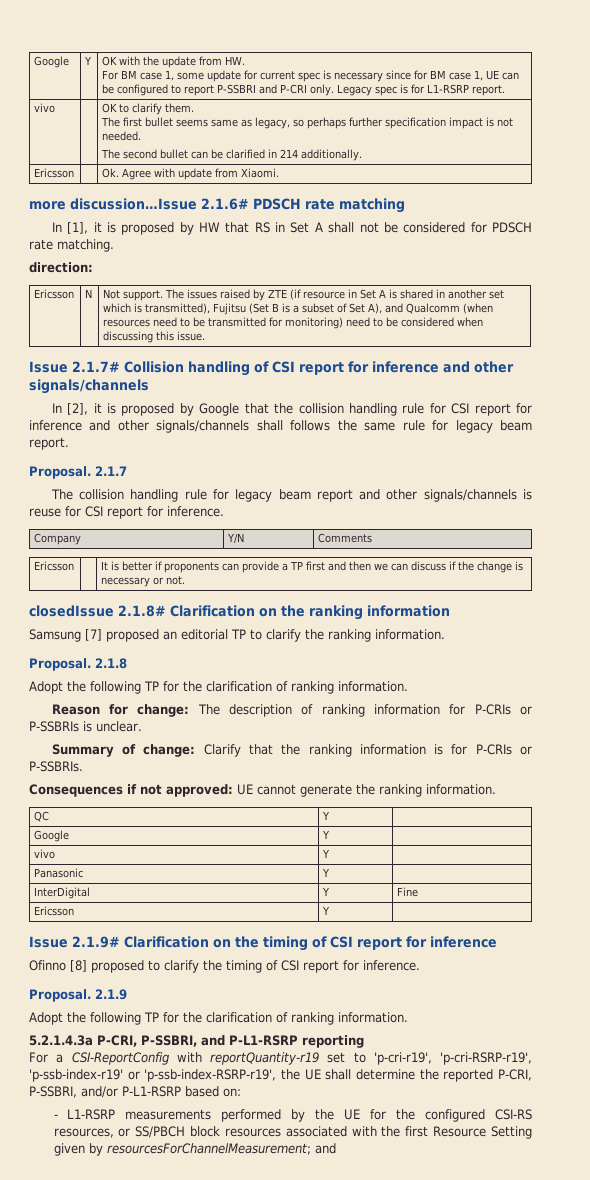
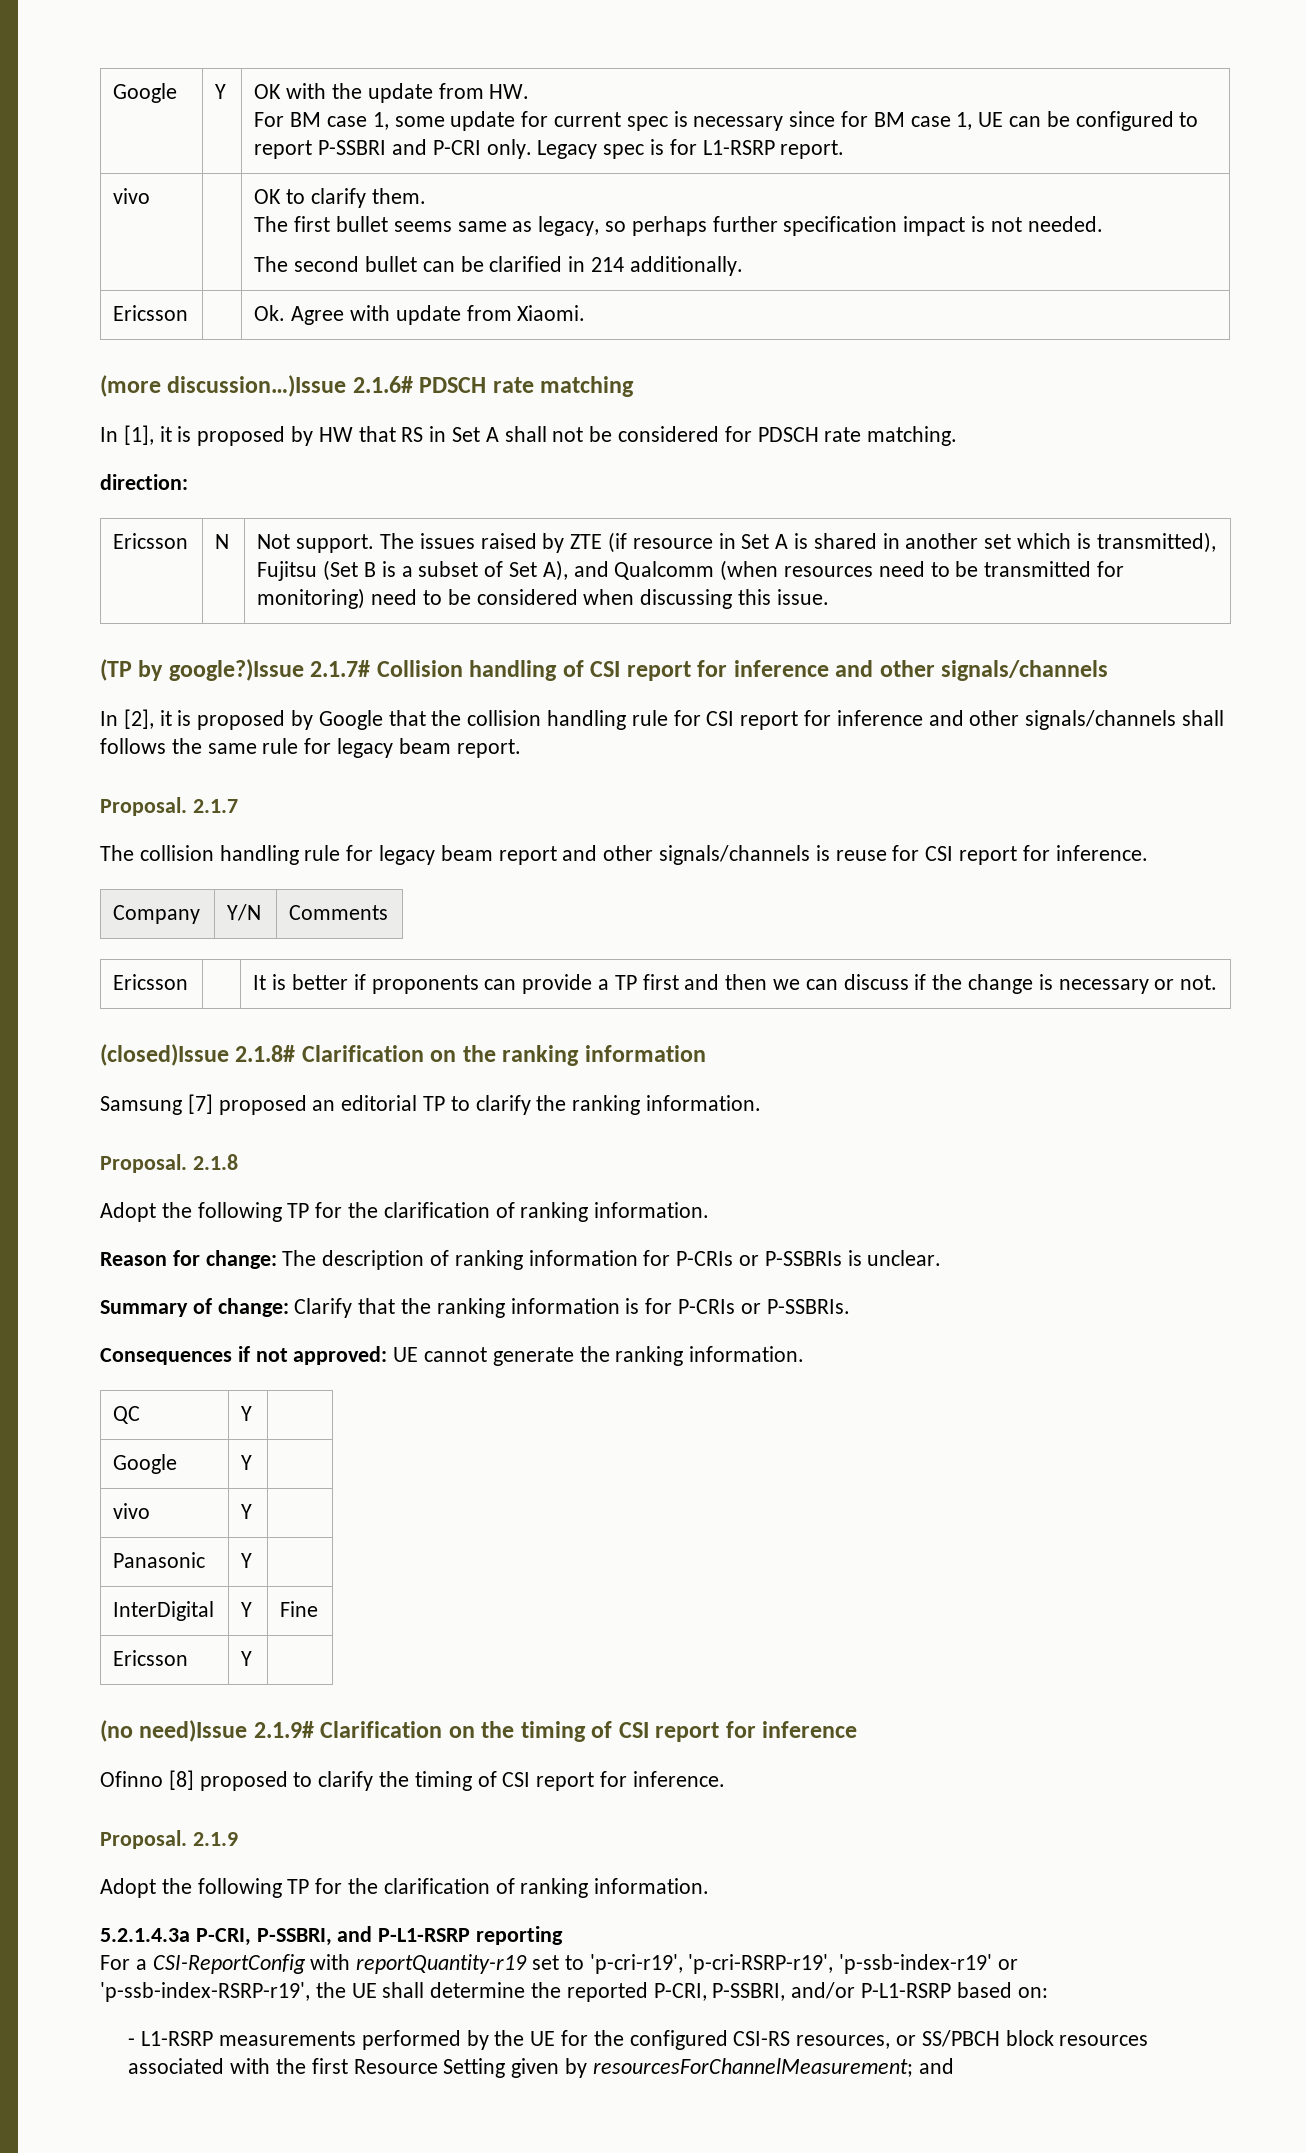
- more discussion…Issue 2.1.6# PDSCH rate matching
+ (more discussion…)Issue 2.1.6# PDSCH rate matching
- Issue 2.1.7# Collision handling of CSI report for inference and other signals/channels
+ (TP by google?)Issue 2.1.7# Collision handling of CSI report for inference and other signals/channels
- closedIssue 2.1.8# Clarification on the ranking information
+ (closed)Issue 2.1.8# Clarification on the ranking information
- Issue 2.1.9# Clarification on the timing of CSI report for inference
+ (no need)Issue 2.1.9# Clarification on the timing of CSI report for inference

